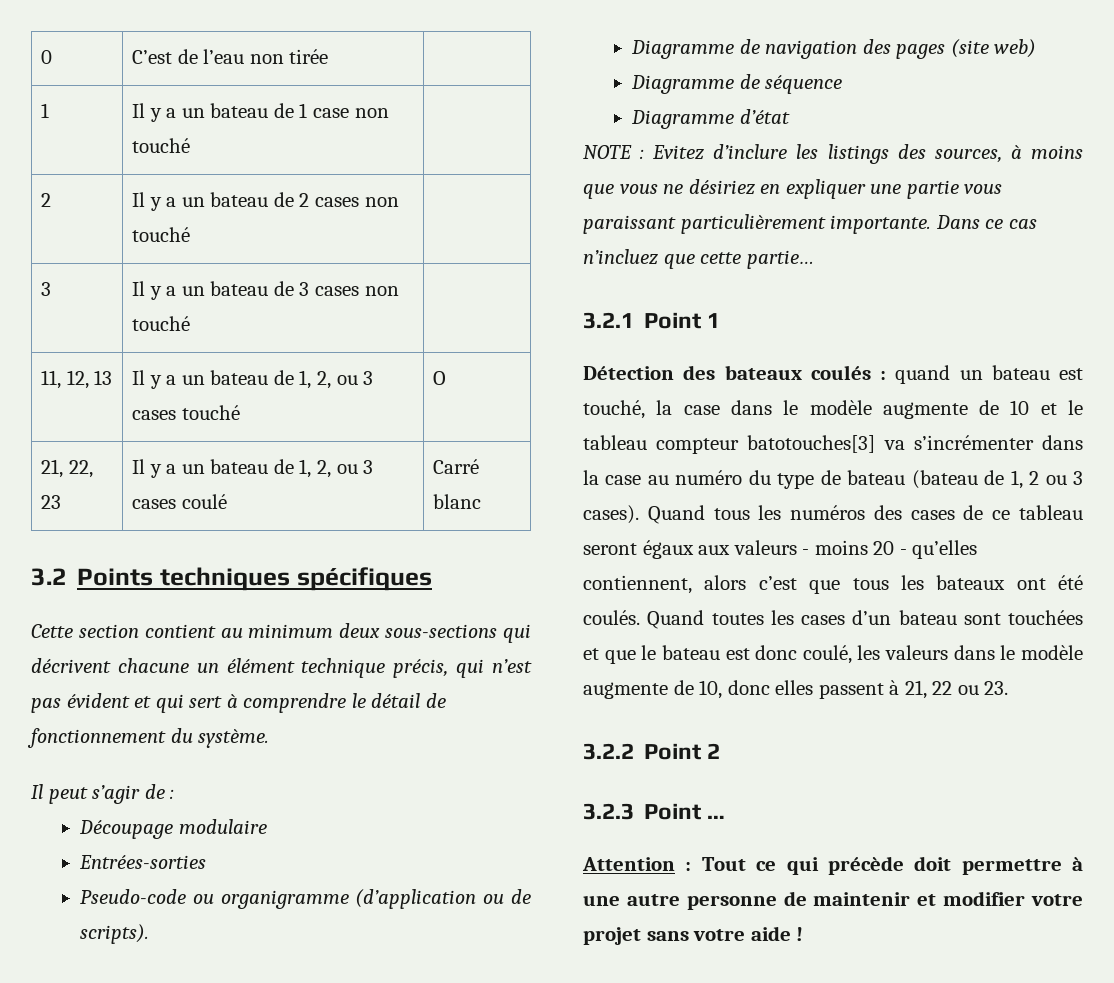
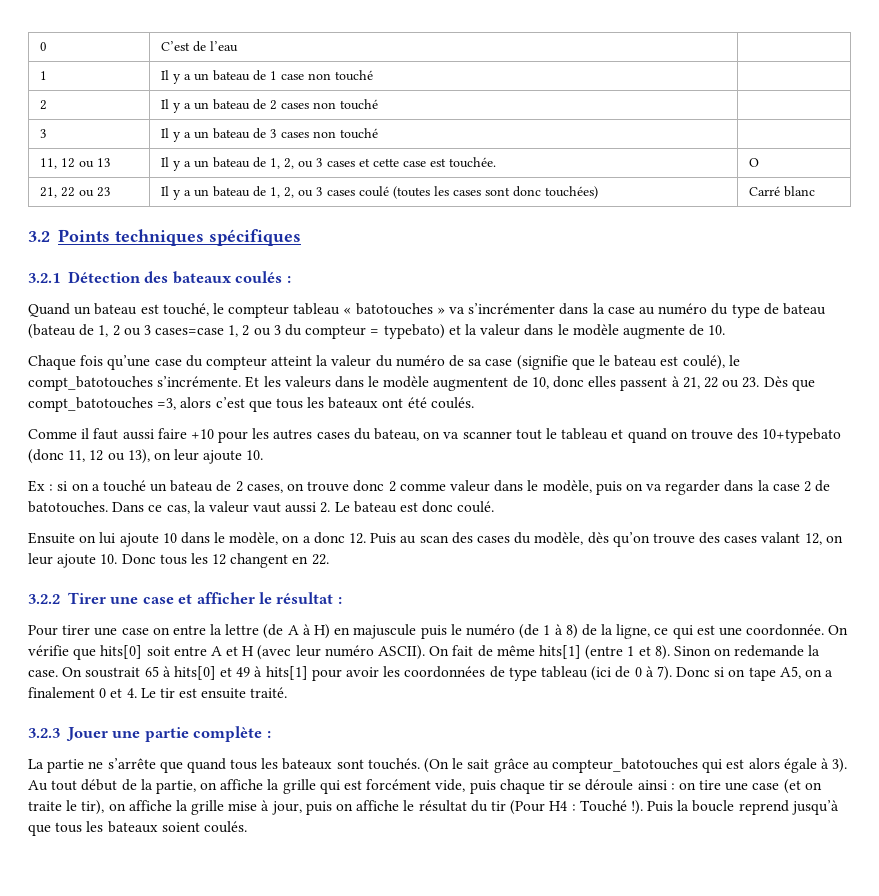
- 0 | C’est de l’eau non tirée |
+ 0 | C’est de l’eau |
- 11, 12, 13 | Il y a un bateau de 1, 2, ou 3 cases touché | O
+ 11, 12 ou 13 | Il y a un bateau de 1, 2, ou 3 cases et cette case est touchée. | O
- 21, 22, 23 | Il y a un bateau de 1, 2, ou 3 cases coulé | Carré blanc
+ 21, 22 ou 23 | Il y a un bateau de 1, 2, ou 3 cases coulé (toutes les cases sont donc touchées) | Carré blanc
- Cette section contient au minimum deux sous-sections qui décrivent chacune un élément technique précis, qui n’est pas évident et qui sert à comprendre le détail de fonctionnement du système.
- Il peut s’agir de :
- Découpage modulaire
- Entrées-sorties
- Pseudo-code ou organigramme (d’application ou de scripts).
- Diagramme de navigation des pages (site web)
- Diagramme de séquence
- Diagramme d’état
- NOTE : Evitez d’inclure les listings des sources, à moins que vous ne désiriez en expliquer une partie vous paraissant particulièrement importante. Dans ce cas n’incluez que cette partie…
- 3.2.1 Point 1
- Détection des bateaux coulés : quand un bateau est touché, la case dans le modèle augmente de 10 et le tableau compteur batotouches[3] va s’incrémenter dans la case au numéro du type de bateau (bateau de 1, 2 ou 3 cases). Quand tous les numéros des cases de ce tableau seront égaux aux valeurs - moins 20 - qu’elles contiennent, alors c’est que tous les bateaux ont été coulés. Quand toutes les cases d’un bateau sont touchées et que le bateau est donc coulé, les valeurs dans le modèle augmente de 10, donc elles passent à 21, 22 ou 23.
- 3.2.2 Point 2
- 3.2.3 Point …
- Attention : Tout ce qui précède doit permettre à une autre personne de maintenir et modifier votre projet sans votre aide !
+ 3.2.1 Détection des bateaux coulés :
+ Quand un bateau est touché, le compteur tableau « batotouches » va s’incrémenter dans la case au numéro du type de bateau (bateau de 1, 2 ou 3 cases=case 1, 2 ou 3 du compteur = typebato) et la valeur dans le modèle augmente de 10.
+ Chaque fois qu’une case du compteur atteint la valeur du numéro de sa case (signifie que le bateau est coulé), le compt_batotouches s’incrémente. Et les valeurs dans le modèle augmentent de 10, donc elles passent à 21, 22 ou 23. Dès que compt_batotouches =3, alors c’est que tous les bateaux ont été coulés.
+ Comme il faut aussi faire +10 pour les autres cases du bateau, on va scanner tout le tableau et quand on trouve des 10+typebato (donc 11, 12 ou 13), on leur ajoute 10.
+ Ex : si on a touché un bateau de 2 cases, on trouve donc 2 comme valeur dans le modèle, puis on va regarder dans la case 2 de batotouches. Dans ce cas, la valeur vaut aussi 2. Le bateau est donc coulé.
+ Ensuite on lui ajoute 10 dans le modèle, on a donc 12. Puis au scan des cases du modèle, dès qu’on trouve des cases valant 12, on leur ajoute 10. Donc tous les 12 changent en 22.
+ 3.2.2 Tirer une case et afficher le résultat :
+ Pour tirer une case on entre la lettre (de A à H) en majuscule puis le numéro (de 1 à 8) de la ligne, ce qui est une coordonnée. On vérifie que hits[0] soit entre A et H (avec leur numéro ASCII). On fait de même hits[1] (entre 1 et 8). Sinon on redemande la case. On soustrait 65 à hits[0] et 49 à hits[1] pour avoir les coordonnées de type tableau (ici de 0 à 7). Donc si on tape A5, on a finalement 0 et 4. Le tir est ensuite traité.
+ 3.2.3 Jouer une partie complète :
+ La partie ne s’arrête que quand tous les bateaux sont touchés. (On le sait grâce au compteur_batotouches qui est alors égale à 3). Au tout début de la partie, on affiche la grille qui est forcément vide, puis chaque tir se déroule ainsi : on tire une case (et on traite le tir), on affiche la grille mise à jour, puis on affiche le résultat du tir (Pour H4 : Touché !). Puis la boucle reprend jusqu’à que tous les bateaux soient coulés.

